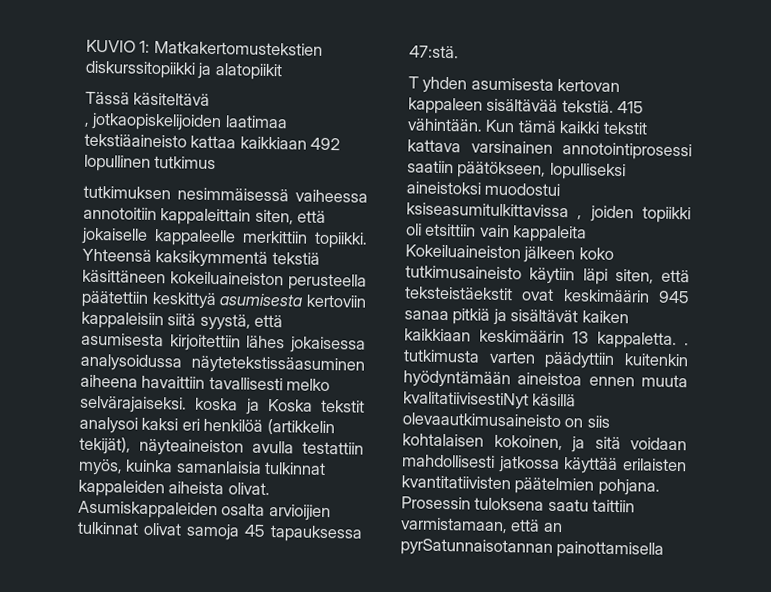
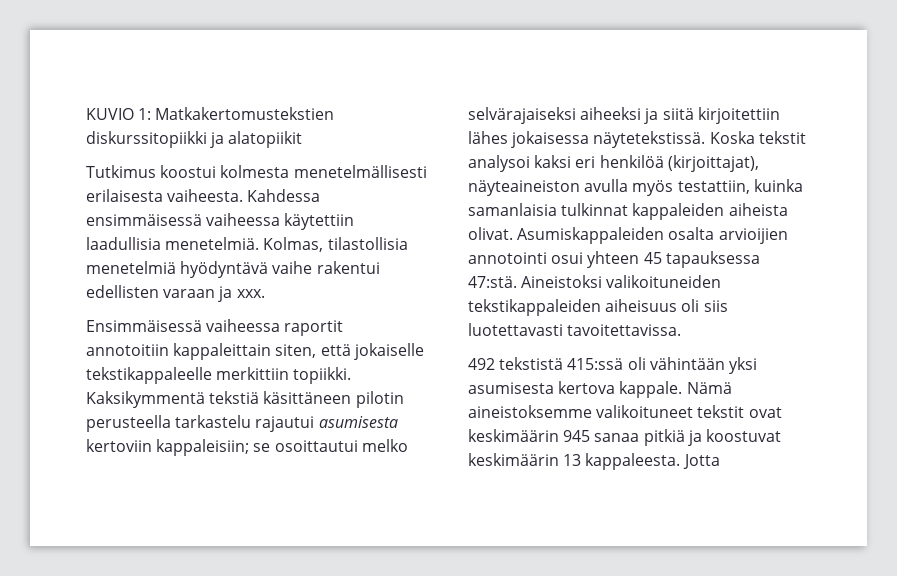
- Tässä käsiteltävä
- , jotkaopiskelijoiden laatimaa tekstiäaineisto kattaa kaikkiaan 492 lopullinen tutkimus
- tutkimuksen nesimmäisessä vaiheessa annotoitiin kappaleittain siten, että jokaiselle kappaleelle merkittiin topiikki.
+ Tutkimus koostui kolmesta menetelmällisesti erilaisesta vaiheesta. Kahdessa ensimmäisessä vaiheessa käytettiin laadullisia menetelmiä. Kolmas, tilastollisia menetelmiä hyödyntävä vaihe rakentui edellisten varaan ja xxx.
+ Ensimmäisessä vaiheessa raportit annotoitiin kappaleittain siten, että jokaiselle tekstikappaleelle merkittiin topiikki.
- Yhteensä kaksikymmentä tekstiä käsittäneen kokeiluaineiston perusteella päätettiin keskittyä asumisesta kertoviin kappaleisiin siitä syystä, että asumisesta kirjoitettiin lähes jokaisessa analysoidussa näytetekstissäasuminen aiheena havaittiin tavallisesti melko selvärajaiseksi. koska ja Koska tekstit analysoi kaksi eri henkilöä (artikkelin tekijät), näyteaineiston avulla testattiin myös, kuinka samanlaisia tulkinnat kappaleiden aiheista olivat.
+ Kaksikymmentä tekstiä käsittäneen pilotin perusteella tarkastelu rajautui asumisesta kertoviin kappaleisiin; se osoittautui melko selvärajaiseksi aiheeksi ja siitä kirjoitettiin lähes jokaisessa näytetekstissä. Koska tekstit analysoi kaksi eri henkilöä (kirjoittajat), näyteaineiston avulla myös testattiin, kuinka samanlaisia tulkinnat kappaleiden aiheista olivat.
- Asumiskappaleiden osalta arvioijien tulkinnat olivat samoja 45 tapauksessa 47:stä.
- T yhden asumisesta kertovan kappaleen sisältävää tekstiä. 415 vähintään. Kun tämä kaikki tekstit kattava varsinainen annotointiprosessi saatiin päätökseen, lopulliseksi aineistoksi muodostui ksiseasumitulkittavissa , joiden topiikki oli etsittiin vain kappaleita Kokeiluaineiston jälkeen koko tutkimusaineisto käytiin läpi siten, että teksteistäekstit ovat keskimäärin 945 sanaa pitkiä ja sisältävät kaiken kaikkiaan keskimäärin 13 kappaletta. . tutkimusta varten päädyttiin kuitenkin hyödyntämään aineistoa ennen muuta kvalitatiivisestiNyt käsillä olevaautkimusaineisto on siis kohtalaisen kokoinen, ja sitä voidaan mahdollisesti jatkossa käyttää erilaisten kvantitatiivisten päätelmien pohjana. Prosessin tuloksena saatu taittiin varmistamaan, että an pyrSatunnaisotannan painottamisella
+ Asumiskappaleiden osalta arvioijien annotointi osui yhteen 45 tapauksessa 47:stä. Aineistoksi valikoituneiden tekstikappaleiden aiheisuus oli siis luotettavasti tavoitettavissa.
+ 492 tekstistä 415:ssä oli vähintään yksi asumisesta kertova kappale. Nämä aineistoksemme valikoituneet tekstit ovat keskimäärin 945 sanaa pitkiä ja koostuvat keskimäärin 13 kappaleesta. Jotta

